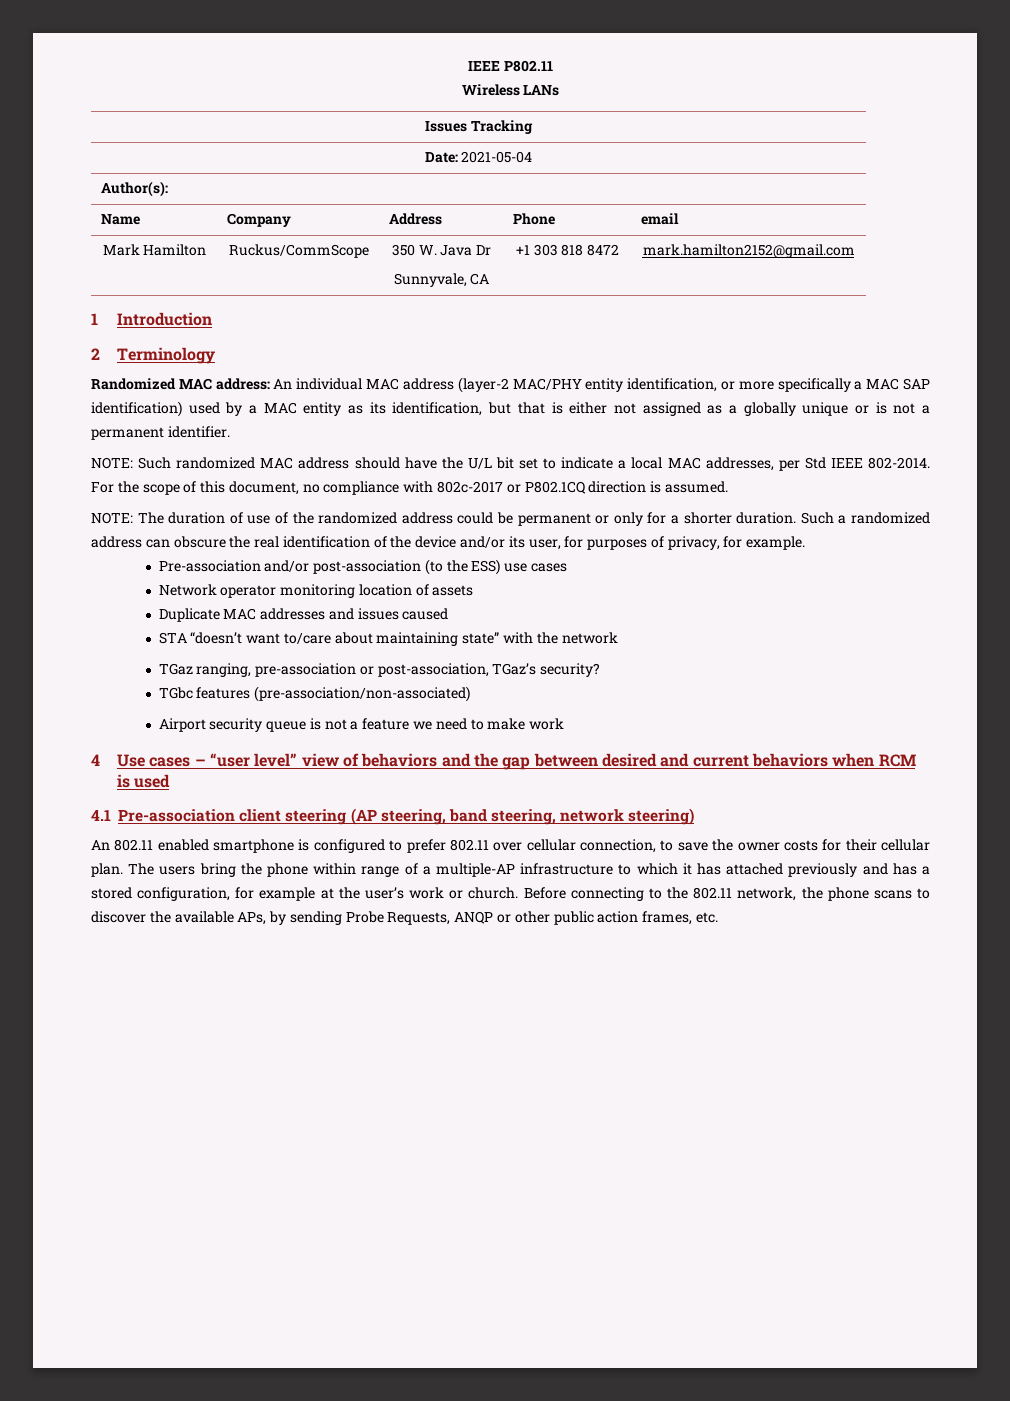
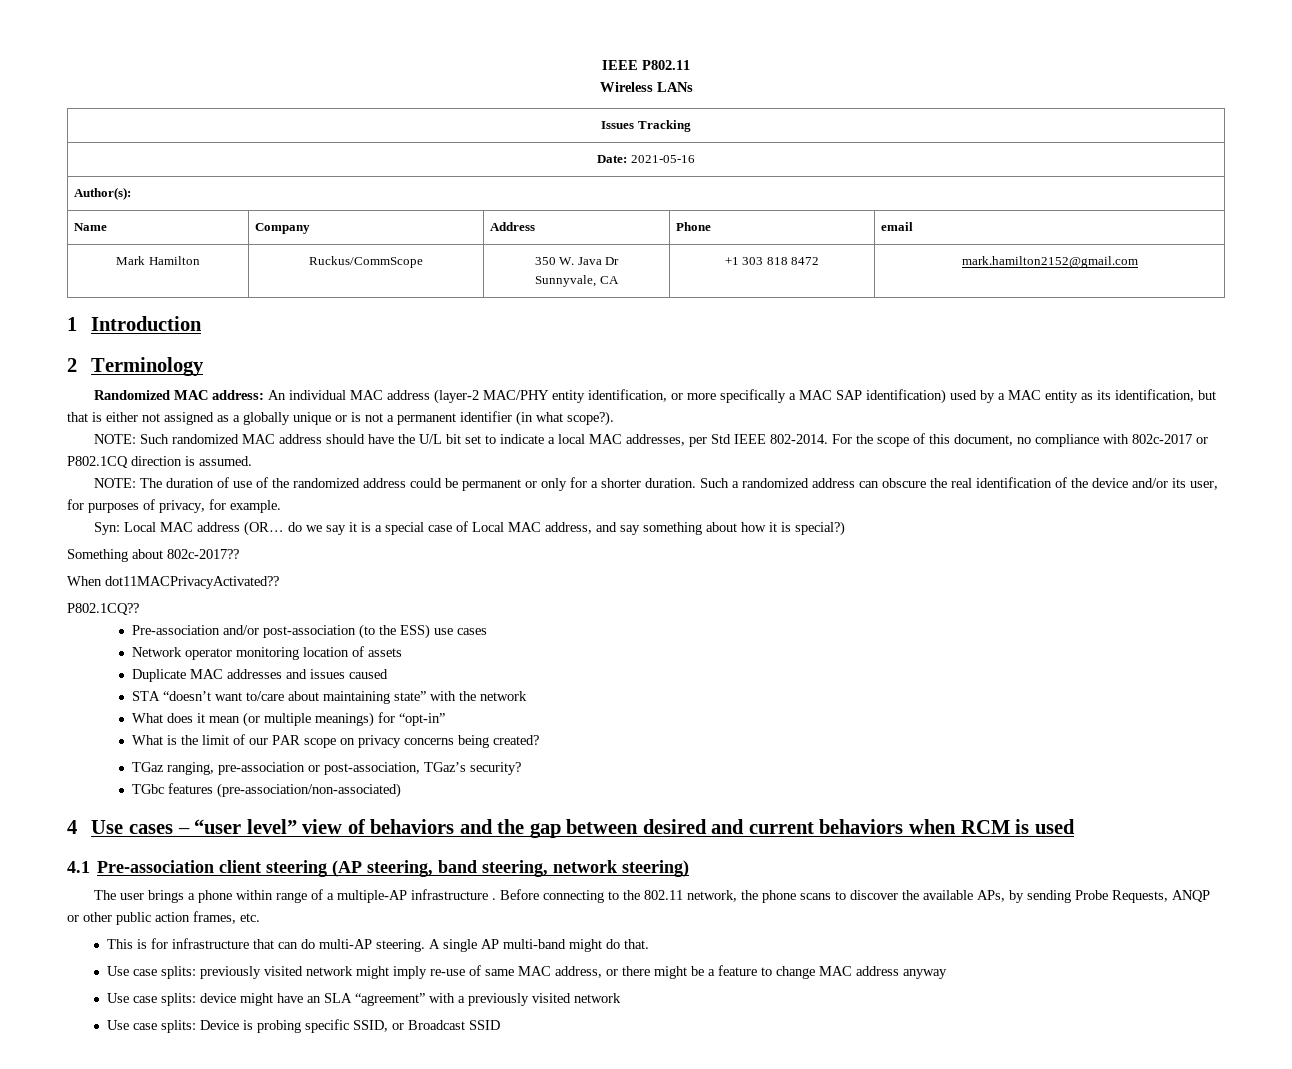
- Date: 2021-05-04
+ Date: 2021-05-16
- Randomized MAC address: An individual MAC address (layer-2 MAC/PHY entity identification, or more specifically a MAC SAP identification) used by a MAC entity as its identification, but that is either not assigned as a globally unique or is not a permanent identifier.
+ Randomized MAC address: An individual MAC address (layer-2 MAC/PHY entity identification, or more specifically a MAC SAP identification) used by a MAC entity as its identification, but that is either not assigned as a globally unique or is not a permanent identifier (in what scope?).
+ Syn: Local MAC address (OR… do we say it is a special case of Local MAC address, and say something about how it is special?)
+ Something about 802c-2017??
+ When dot11MACPrivacyActivated??
+ P802.1CQ??
+ What does it mean (or multiple meanings) for “opt-in”
+ What is the limit of our PAR scope on privacy concerns being created?
- Airport security queue is not a feature we need to make work
- An 802.11 enabled smartphone is configured to prefer 802.11 over cellular connection, to save the owner costs for their cellular plan. The users bring the phone within range of a multiple-AP infrastructure to which it has attached previously and has a stored configuration, for example at the user’s work or church.
+ The user brings a phone within range of a multiple-AP infrastructure .
+ This is for infrastructure that can do multi-AP steering. A single AP multi-band might do that.
+ Use case splits: previously visited network might imply re-use of same MAC address, or there might be a feature to change MAC address anyway
+ Use case splits: device might have an SLA “agreement” with a previously visited network
+ Use case splits: Device is probing specific SSID, or Broadcast SSID

